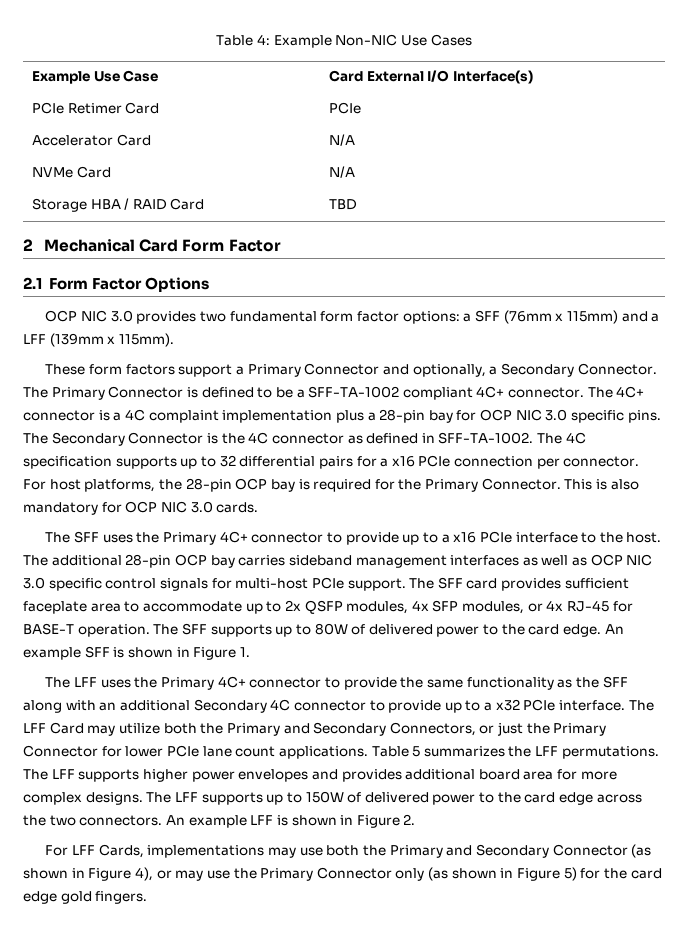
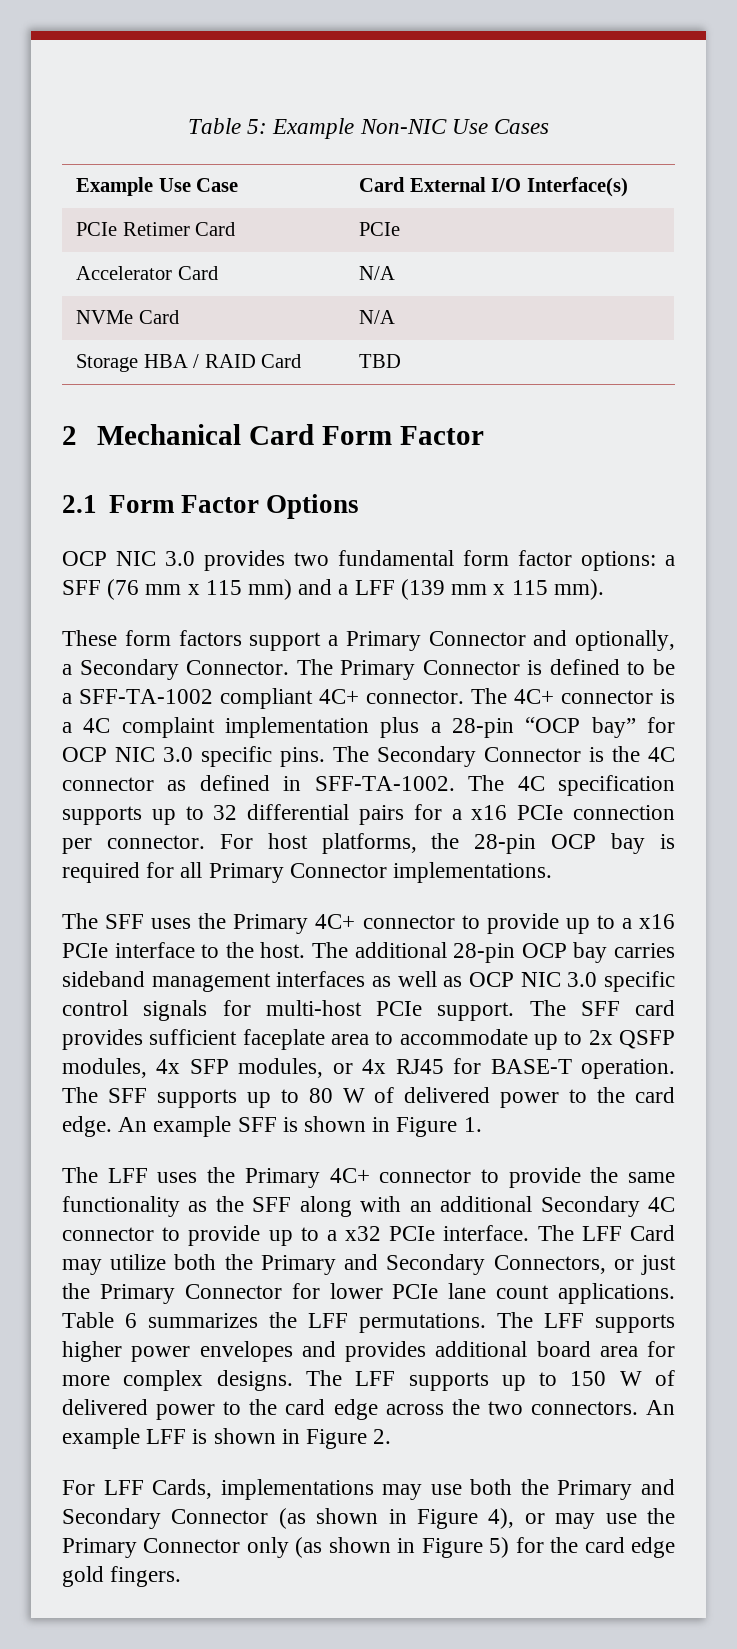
- Table 4: Example Non-NIC Use Cases
+ Table 5: Example Non-NIC Use Cases
- OCP NIC 3.0 provides two fundamental form factor options: a SFF (76mm x 115mm) and a LFF (139mm x 115mm).
+ OCP NIC 3.0 provides two fundamental form factor options: a SFF (76 mm x 115 mm) and a LFF (139 mm x 115 mm).
- The 4C+ connector is a 4C complaint implementation plus a 28-pin bay for OCP NIC 3.0 specific pins.
+ The 4C+ connector is a 4C complaint implementation plus a 28-pin “OCP bay” for OCP NIC 3.0 specific pins.
- For host platforms, the 28-pin OCP bay is required for the Primary Connector. This is also mandatory for OCP NIC 3.0 cards.
+ For host platforms, the 28-pin OCP bay is required for all Primary Connector implementations.
- The SFF card provides sufficient faceplate area to accommodate up to 2x QSFP modules, 4x SFP modules, or 4x RJ-45 for BASE-T operation.
+ The SFF card provides sufficient faceplate area to accommodate up to 2x QSFP modules, 4x SFP modules, or 4x RJ45 for BASE-T operation.
- The SFF supports up to 80W of delivered power to the card edge.
+ The SFF supports up to 80 W of delivered power to the card edge.
- Table 5 summarizes the LFF permutations.
+ Table 6 summarizes the LFF permutations.
- The LFF supports up to 150W of delivered power to the card edge across the two connectors.
+ The LFF supports up to 150 W of delivered power to the card edge across the two connectors.

